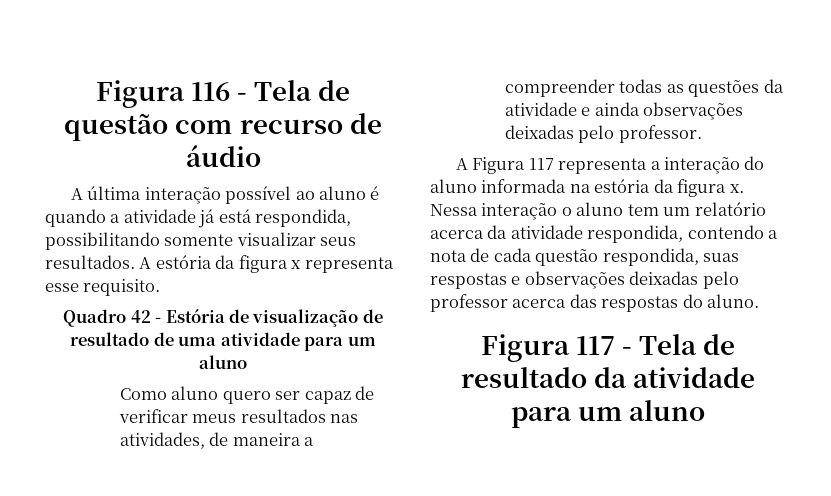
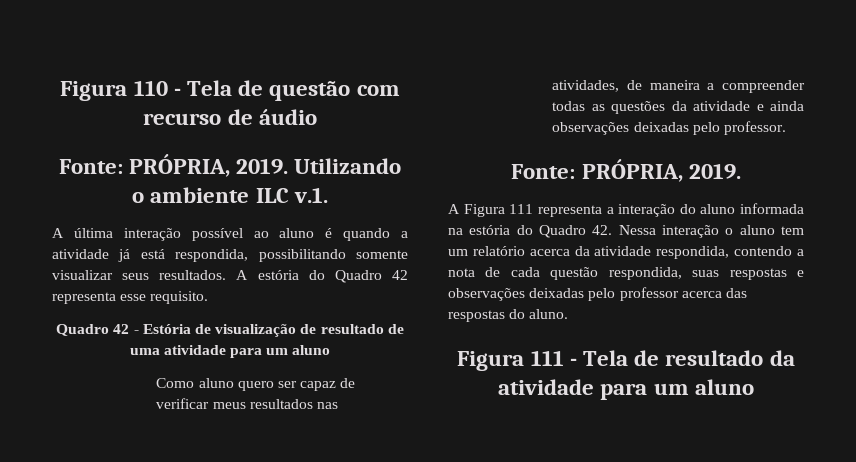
- Figura 116 - Tela de questão com recurso de áudio
+ Figura 110 - Tela de questão com recurso de áudio
+ Fonte: PRÓPRIA, 2019. Utilizando o ambiente ILC v.1.
- A estória da figura x representa esse requisito.
+ A estória do Quadro 42 representa esse requisito.
  Como aluno quero ser capaz de verificar meus resultados nas atividades, de maneira a compreender todas as questões da atividade e ainda observações deixadas pelo professor.
+ Fonte: PRÓPRIA, 2019.
- A Figura 117 representa a interação do aluno informada na estória da figura x. Nessa interação o aluno tem um relatório acerca da atividade respondida, contendo a nota de cada questão respondida, suas respostas e observações deixadas pelo professor acerca das respostas do aluno.
+ A Figura 111 representa a interação do aluno informada na estória do Quadro 42. Nessa interação o aluno tem um relatório acerca da atividade respondida, contendo a nota de cada questão respondida, suas respostas e observações deixadas pelo professor acerca das respostas do aluno.
- Figura 117 - Tela de resultado da atividade para um aluno
+ Figura 111 - Tela de resultado da atividade para um aluno

